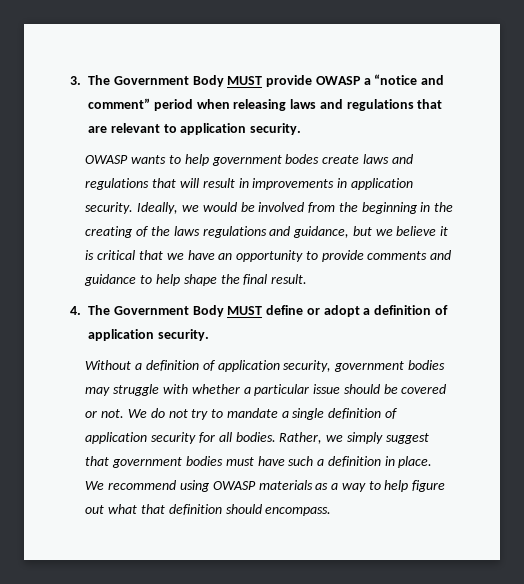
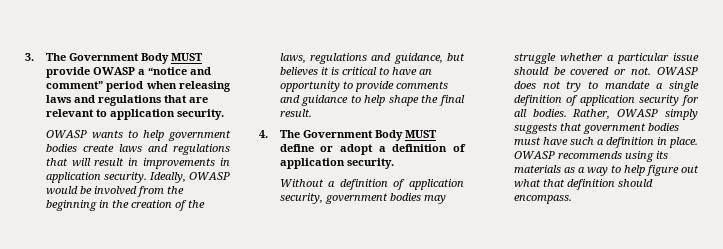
- OWASP wants to help government bodes create laws and regulations that will result in improvements in application security.
+ OWASP wants to help government bodies create laws and regulations that will result in improvements in application security.
- Ideally, we would be involved from the beginning in the creating of the laws regulations and guidance, but we believe it is critical that we have an opportunity to provide comments and guidance to help shape the final result.
+ Ideally, OWASP would be involved from the beginning in the creation of the laws, regulations and guidance, but believes it is critical to have an opportunity to provide comments and guidance to help shape the final result.
- Without a definition of application security, government bodies may struggle with whether a particular issue should be covered or not.
+ Without a definition of application security, government bodies may struggle whether a particular issue should be covered or not.
- We do not try to mandate a single definition of application security for all bodies.
+ OWASP does not try to mandate a single definition of application security for all bodies.
- Rather, we simply suggest that government bodies must have such a definition in place.
+ Rather, OWASP simply suggests that government bodies must have such a definition in place.
- We recommend using OWASP materials as a way to help figure out what that definition should encompass.
+ OWASP recommends using its materials as a way to help figure out what that definition should encompass.

